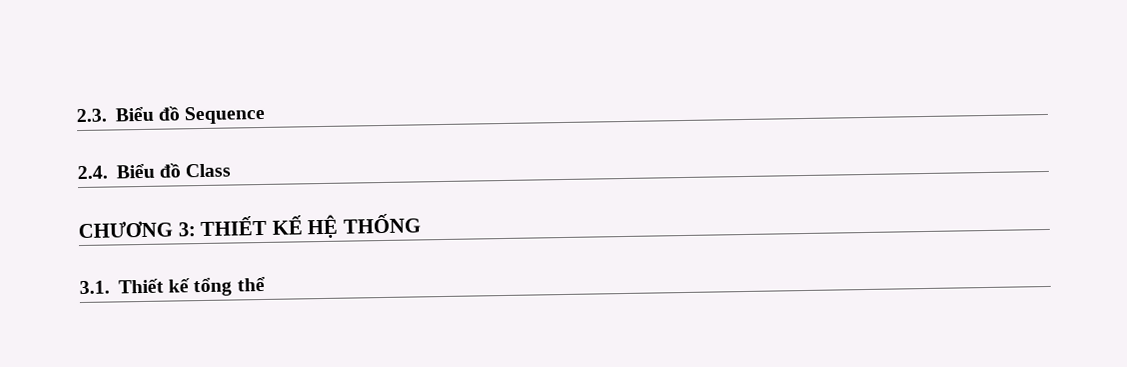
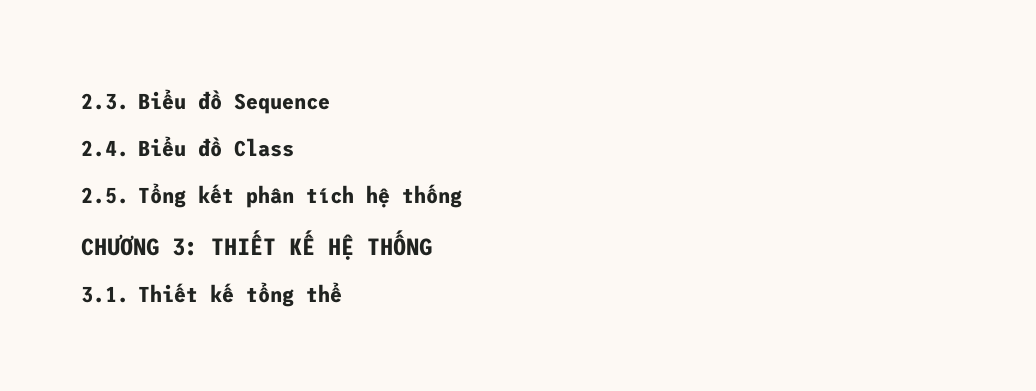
+ 2.5. Tổng kết phân tích hệ thống

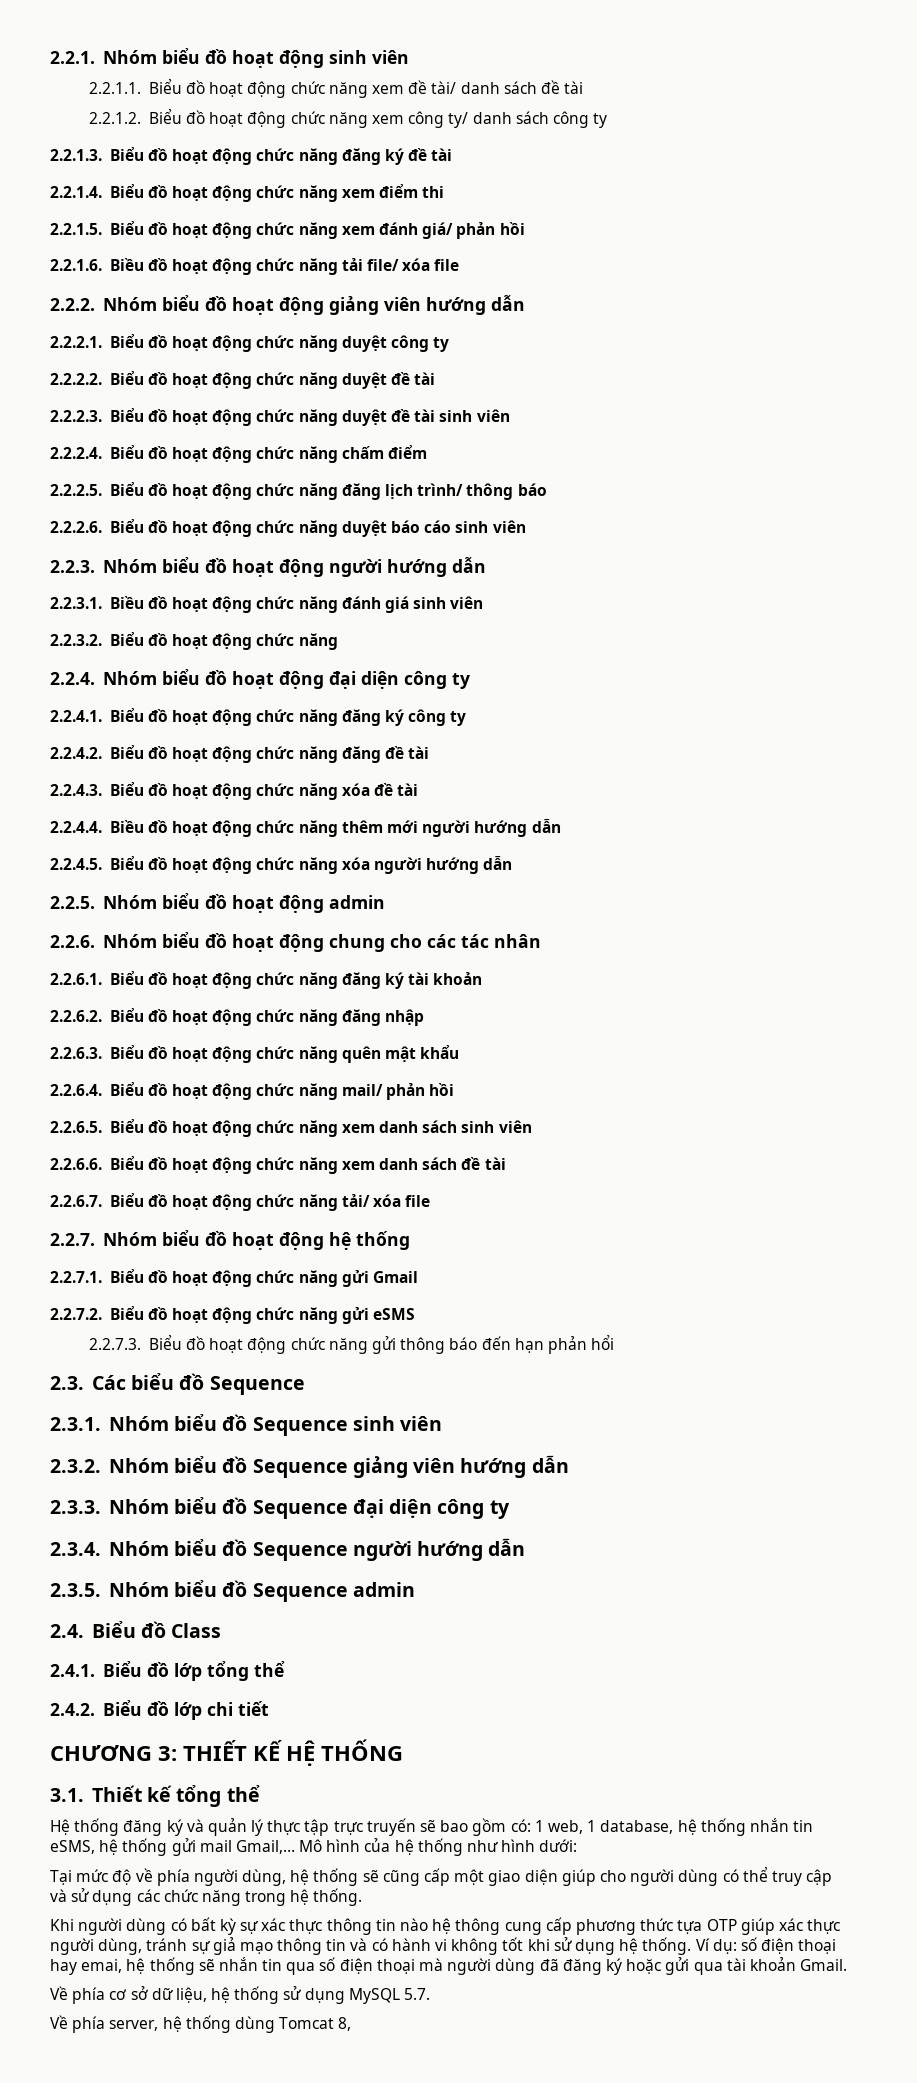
- 2.3. Biểu đồ Sequence
+ 2.2.1. Nhóm biểu đồ hoạt động sinh viên
+ 2.2.1.1. Biểu đồ hoạt động chức năng xem đề tài/ danh sách đề tài
+ 2.2.1.2. Biểu đồ hoạt động chức năng xem công ty/ danh sách công ty
+ 2.2.1.3. Biểu đồ hoạt động chức năng đăng ký đề tài
+ 2.2.1.4. Biểu đồ hoạt động chức năng xem điểm thi
+ 2.2.1.5. Biểu đồ hoạt động chức năng xem đánh giá/ phản hồi
+ 2.2.1.6. Biều đồ hoạt động chức năng tải file/ xóa file
+ 2.2.2. Nhóm biểu đồ hoạt động giảng viên hướng dẫn
+ 2.2.2.1. Biểu đồ hoạt động chức năng duyệt công ty
+ 2.2.2.2. Biểu đồ hoạt động chức năng duyệt đề tài
+ 2.2.2.3. Biểu đồ hoạt động chức năng duyệt đề tài sinh viên
+ 2.2.2.4. Biểu đồ hoạt động chức năng chấm điểm
+ 2.2.2.5. Biểu đồ hoạt động chức năng đăng lịch trình/ thông báo
+ 2.2.2.6. Biểu đồ hoạt động chức năng duyệt báo cáo sinh viên
+ 2.2.3. Nhóm biểu đồ hoạt động người hướng dẫn
+ 2.2.3.1. Biều đồ hoạt động chức năng đánh giá sinh viên
+ 2.2.3.2. Biểu đồ hoạt động chức năng
+ 2.2.4. Nhóm biểu đồ hoạt động đại diện công ty
+ 2.2.4.1. Biểu đồ hoạt động chức năng đăng ký công ty
+ 2.2.4.2. Biểu đồ hoạt động chức năng đăng đề tài
+ 2.2.4.3. Biểu đồ hoạt động chức năng xóa đề tài
+ 2.2.4.4. Biều đồ hoạt động chức năng thêm mới người hướng dẫn
+ 2.2.4.5. Biểu đồ hoạt động chức năng xóa người hướng dẫn
+ 2.2.5. Nhóm biểu đồ hoạt động admin
+ 2.2.6. Nhóm biểu đồ hoạt động chung cho các tác nhân
+ 2.2.6.1. Biểu đồ hoạt động chức năng đăng ký tài khoản
+ 2.2.6.2. Biểu đồ hoạt động chức năng đăng nhập
+ 2.2.6.3. Biểu đồ hoạt động chức năng quên mật khẩu
+ 2.2.6.4. Biểu đồ hoạt động chức năng mail/ phản hồi
+ 2.2.6.5. Biểu đồ hoạt động chức năng xem danh sách sinh viên
+ 2.2.6.6. Biểu đồ hoạt động chức năng xem danh sách đề tài
+ 2.2.6.7. Biểu đồ hoạt động chức năng tải/ xóa file
+ 2.2.7. Nhóm biểu đồ hoạt động hệ thống
+ 2.2.7.1. Biểu đồ hoạt động chức năng gửi Gmail
+ 2.2.7.2. Biểu đồ hoạt động chức năng gửi eSMS
+ 2.2.7.3. Biểu đồ hoạt động chức năng gửi thông báo đến hạn phản hổi
+ 2.3. Các biểu đồ Sequence
+ 2.3.1. Nhóm biểu đồ Sequence sinh viên
+ 2.3.2. Nhóm biểu đồ Sequence giảng viên hướng dẫn
+ 2.3.3. Nhóm biểu đồ Sequence đại diện công ty
+ 2.3.4. Nhóm biểu đồ Sequence người hướng dẫn
+ 2.3.5. Nhóm biểu đồ Sequence admin
  2.4. Biểu đồ Class
- 2.5. Tổng kết phân tích hệ thống
+ 2.4.1. Biểu đồ lớp tổng thể
+ 2.4.2. Biểu đồ lớp chi tiết
+ Hệ thống đăng ký và quản lý thực tập trực truyến sẽ bao gồm có: 1 web, 1 database, hệ thống nhắn tin eSMS, hệ thống gửi mail Gmail,… Mô hình của hệ thống như hình dưới:
+ Tại mức độ về phía người dùng, hệ thống sẽ cũng cấp một giao diện giúp cho người dùng có thể truy cập và sử dụng các chức năng trong hệ thống.
+ Khi người dùng có bất kỳ sự xác thực thông tin nào hệ thông cung cấp phương thức tựa OTP giúp xác thực người dùng, tránh sự giả mạo thông tin và có hành vi không tốt khi sử dụng hệ thống. Ví dụ: số điện thoại hay emai, hệ thống sẽ nhắn tin qua số điện thoại mà người dùng đã đăng ký hoặc gửi qua tài khoản Gmail.
+ Về phía cơ sở dữ liệu, hệ thống sử dụng MySQL 5.7.
+ Về phía server, hệ thống dùng Tomcat 8,

